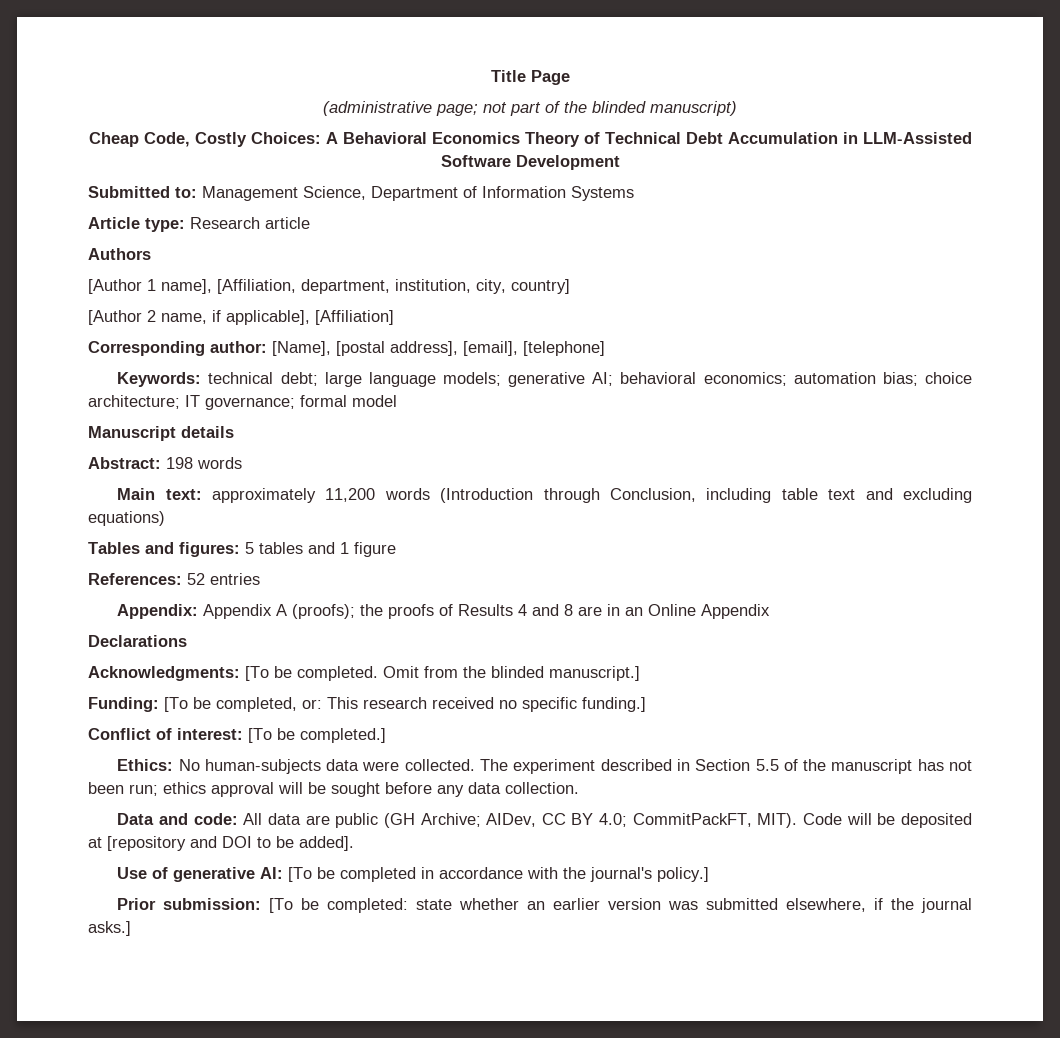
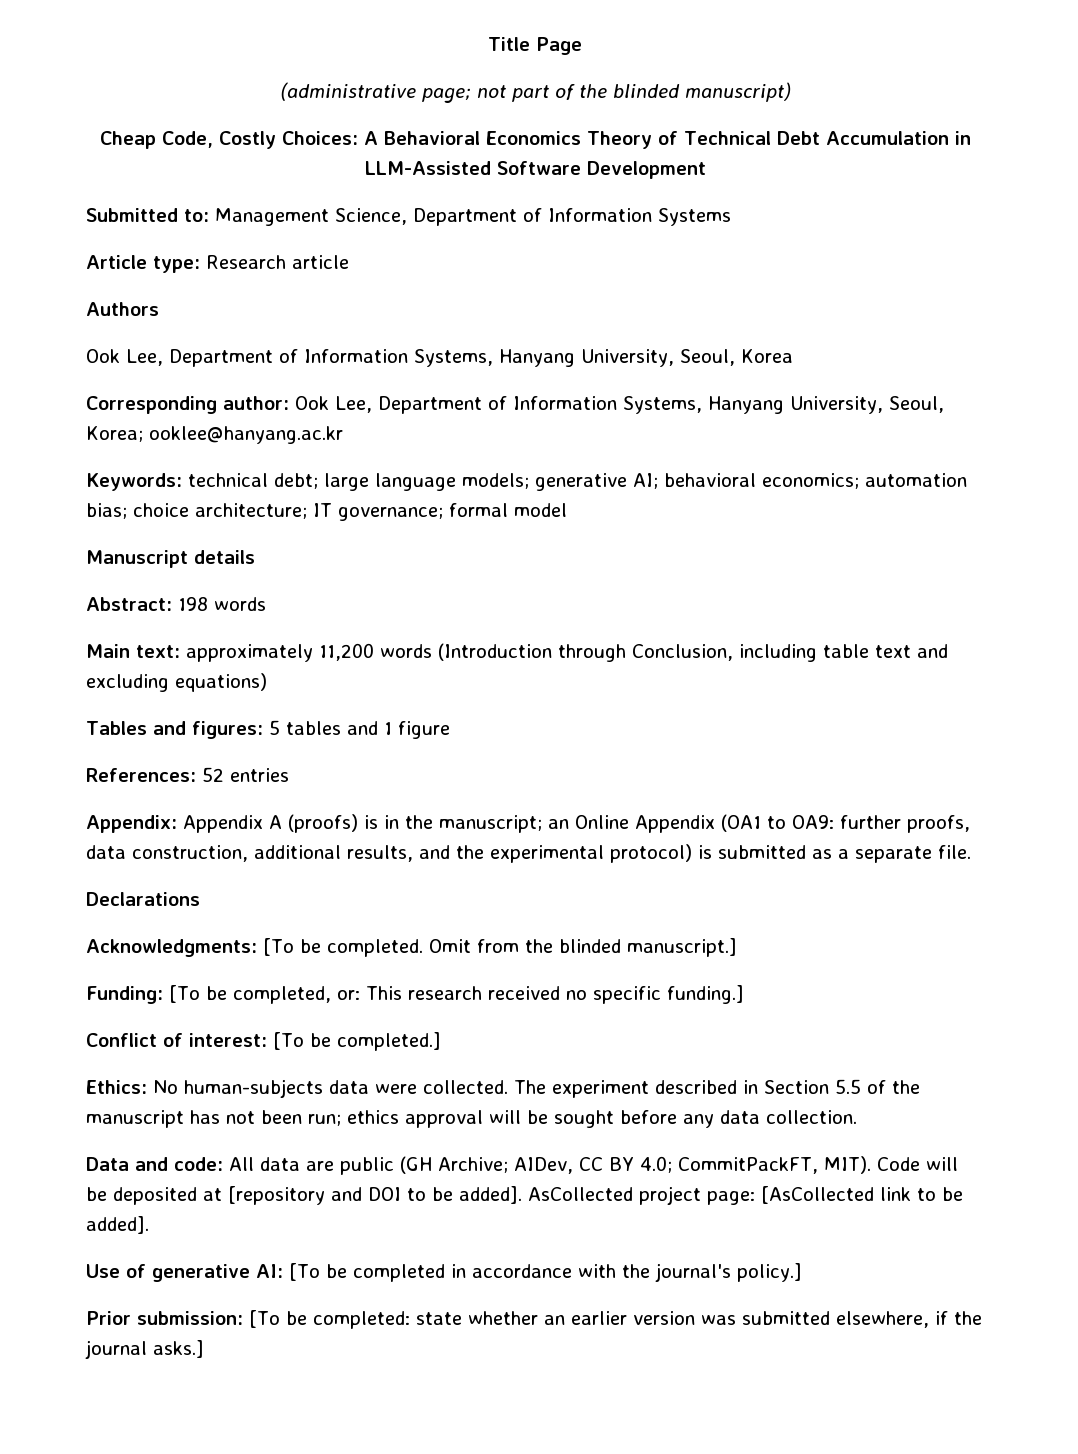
- [Author 1 name], [Affiliation, department, institution, city, country]
- [Author 2 name, if applicable], [Affiliation]
- Corresponding author: [Name], [postal address], [email], [telephone]
+ Ook Lee, Department of Information Systems, Hanyang University, Seoul, Korea
+ Corresponding author: Ook Lee, Department of Information Systems, Hanyang University, Seoul, Korea; ooklee@hanyang.ac.kr
- Appendix: Appendix A (proofs); the proofs of Results 4 and 8 are in an Online Appendix
+ Appendix: Appendix A (proofs) is in the manuscript; an Online Appendix (OA1 to OA9: further proofs, data construction, additional results, and the experimental protocol) is submitted as a separate file.
+ AsCollected project page: [AsCollected link to be added].

